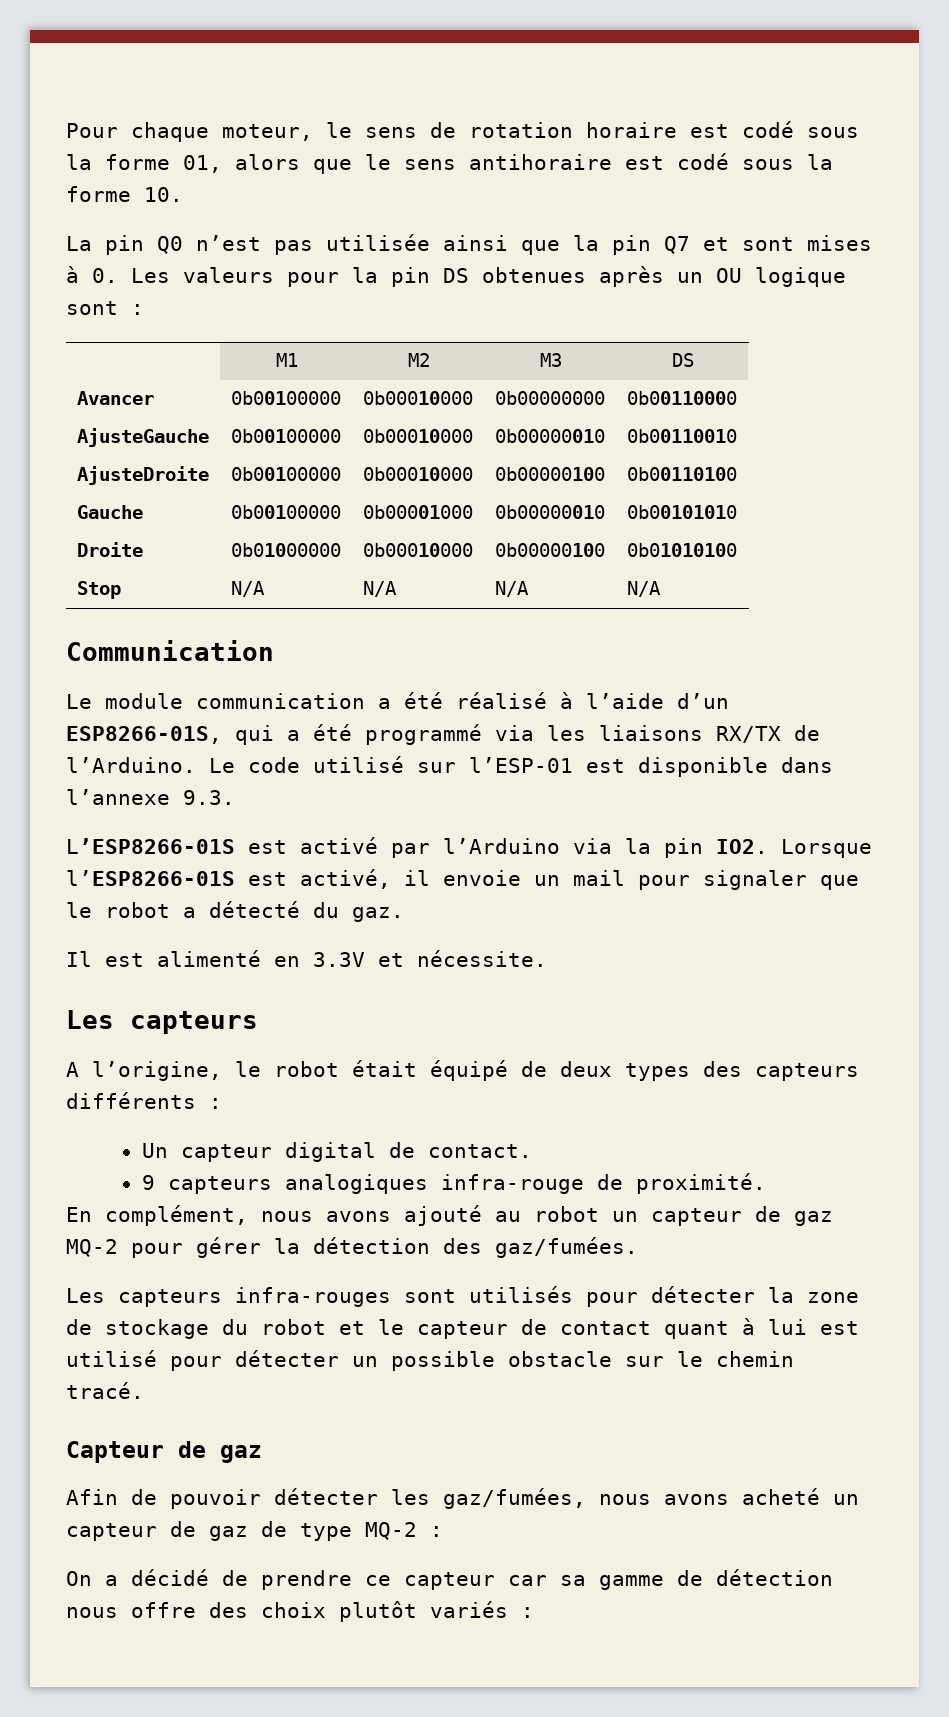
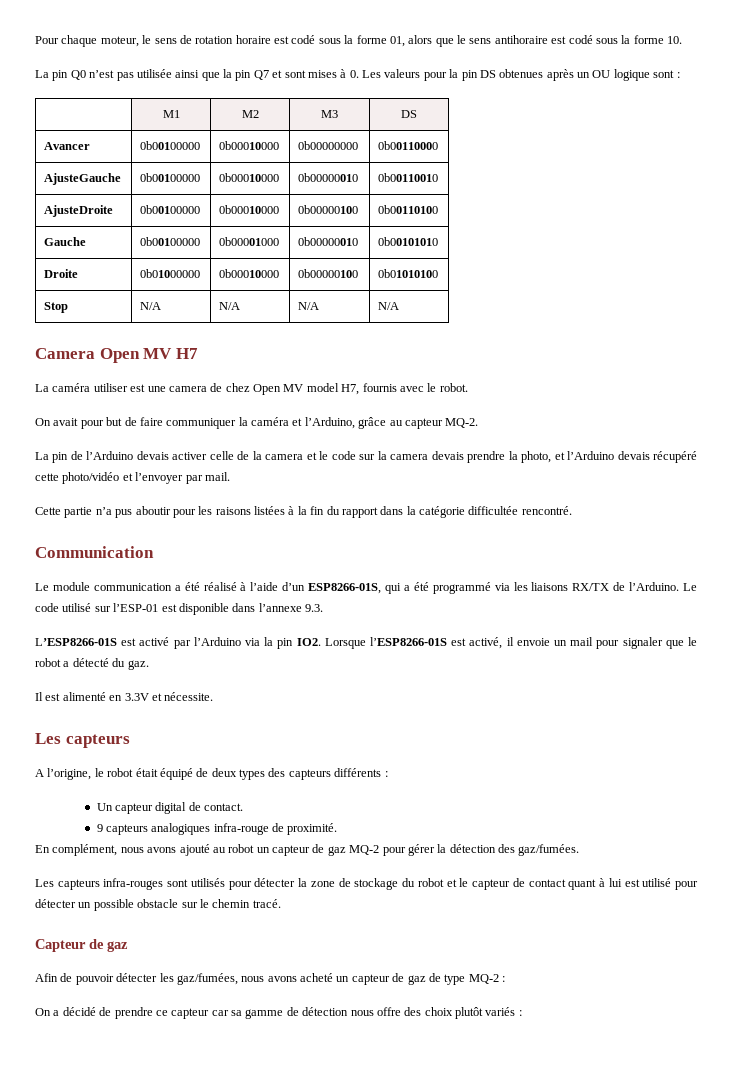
+ Camera Open MV H7
+ La caméra utiliser est une camera de chez Open MV model H7, fournis avec le robot.
+ On avait pour but de faire communiquer la caméra et l’Arduino, grâce au capteur MQ-2.
+ La pin de l’Arduino devais activer celle de la camera et le code sur la camera devais prendre la photo, et l’Arduino devais récupéré cette photo/vidéo et l’envoyer par mail.
+ Cette partie n’a pus aboutir pour les raisons listées à la fin du rapport dans la catégorie difficultée rencontré.

